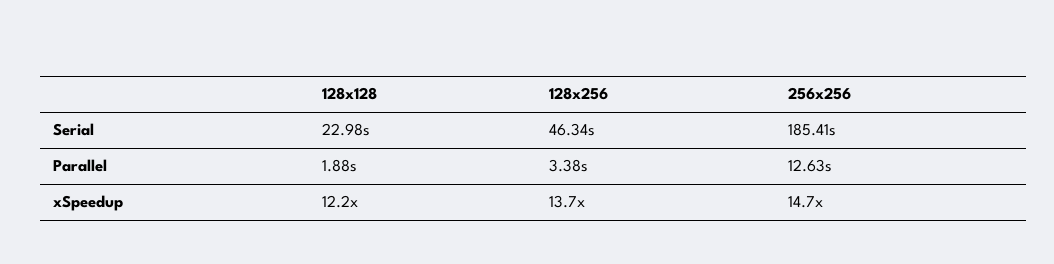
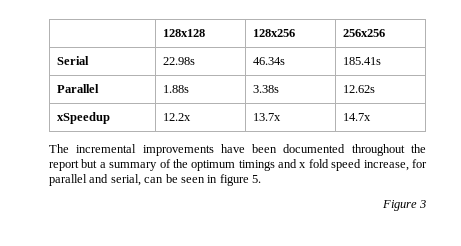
- Parallel | 1.88s | 3.38s | 12.63s
+ Parallel | 1.88s | 3.38s | 12.62s
+ The incremental improvements have been documented throughout the report but a summary of the optimum timings and x fold speed increase, for parallel and serial, can be seen in figure 5.
+ Figure 3

